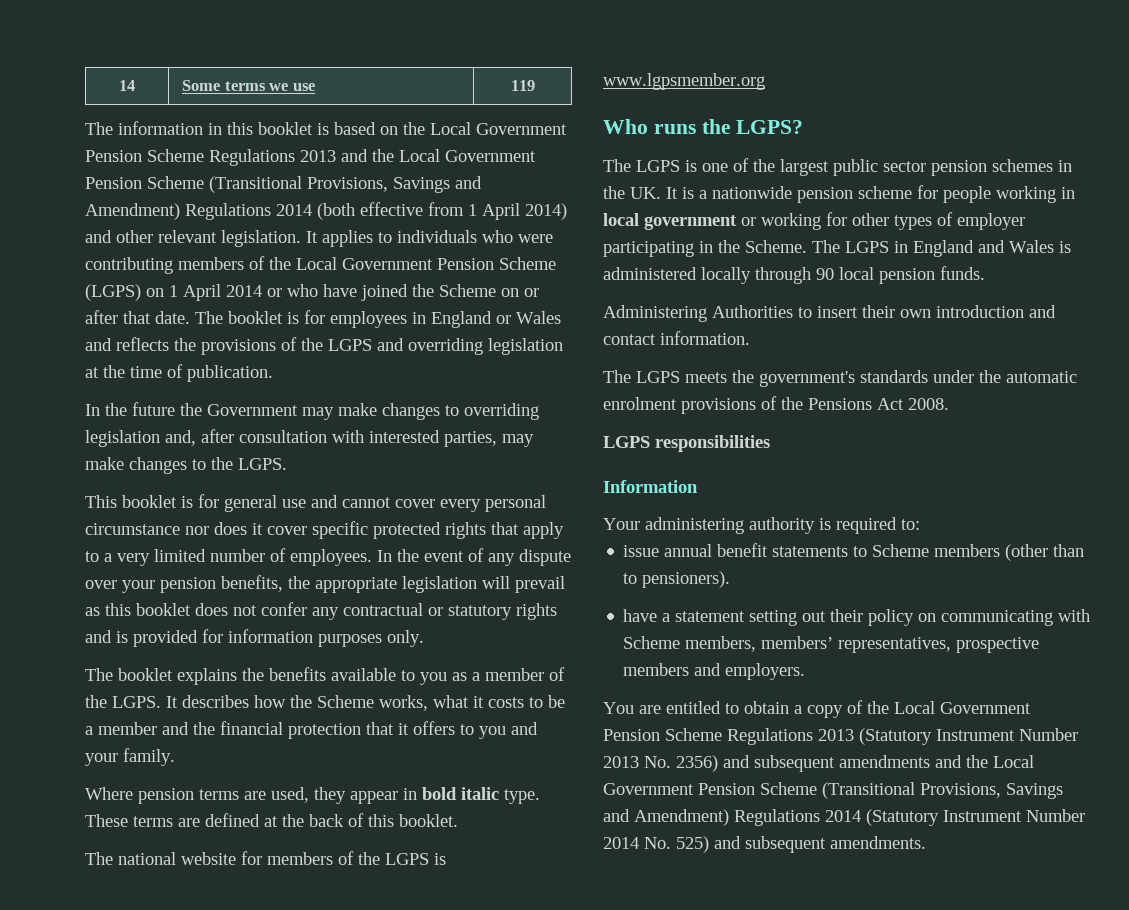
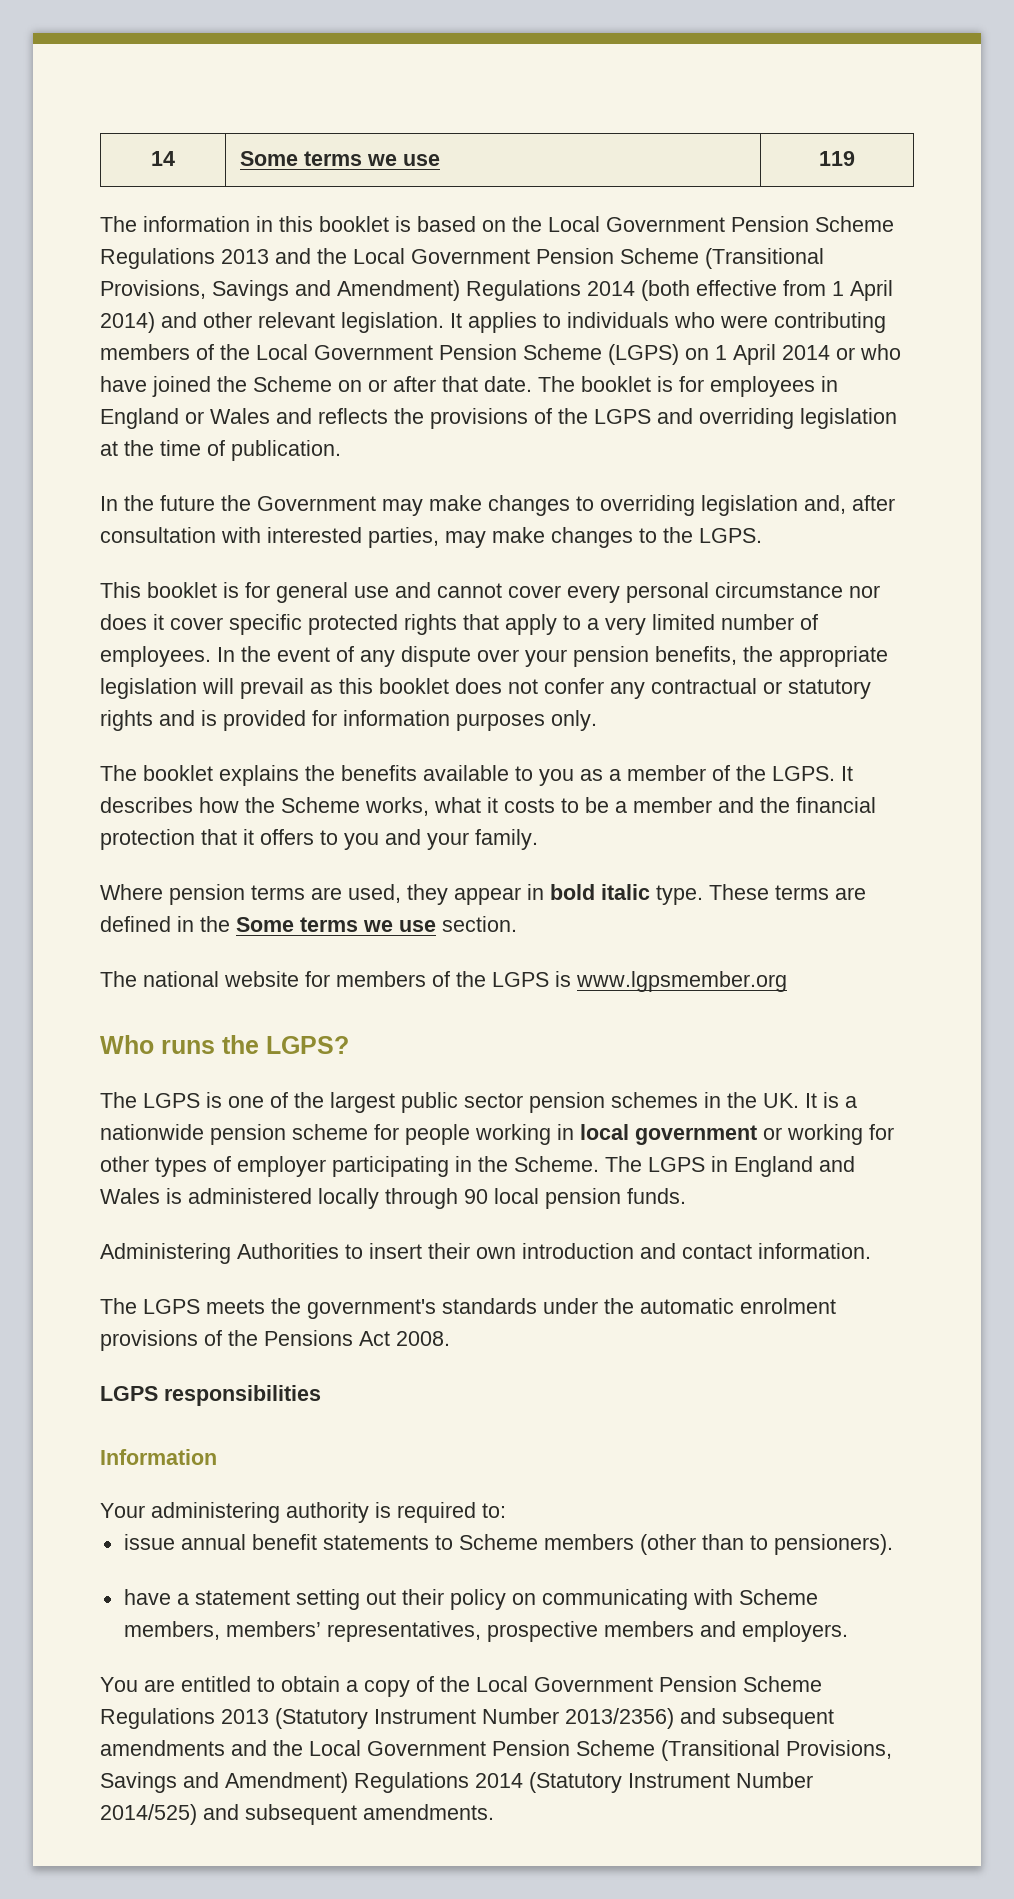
- These terms are defined at the back of this booklet.
+ These terms are defined in the Some terms we use section.
- You are entitled to obtain a copy of the Local Government Pension Scheme Regulations 2013 (Statutory Instrument Number 2013 No. 2356) and subsequent amendments and the Local Government Pension Scheme (Transitional Provisions, Savings and Amendment) Regulations 2014 (Statutory Instrument Number 2014 No. 525) and subsequent amendments.
+ You are entitled to obtain a copy of the Local Government Pension Scheme Regulations 2013 (Statutory Instrument Number 2013/2356) and subsequent amendments and the Local Government Pension Scheme (Transitional Provisions, Savings and Amendment) Regulations 2014 (Statutory Instrument Number 2014/525) and subsequent amendments.

